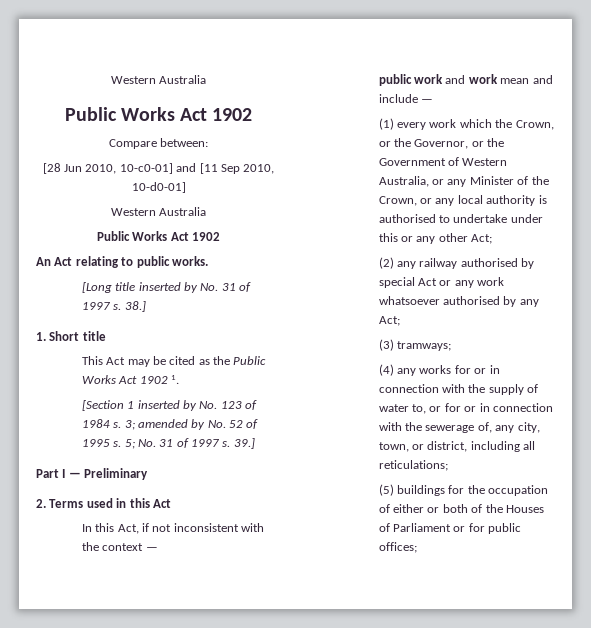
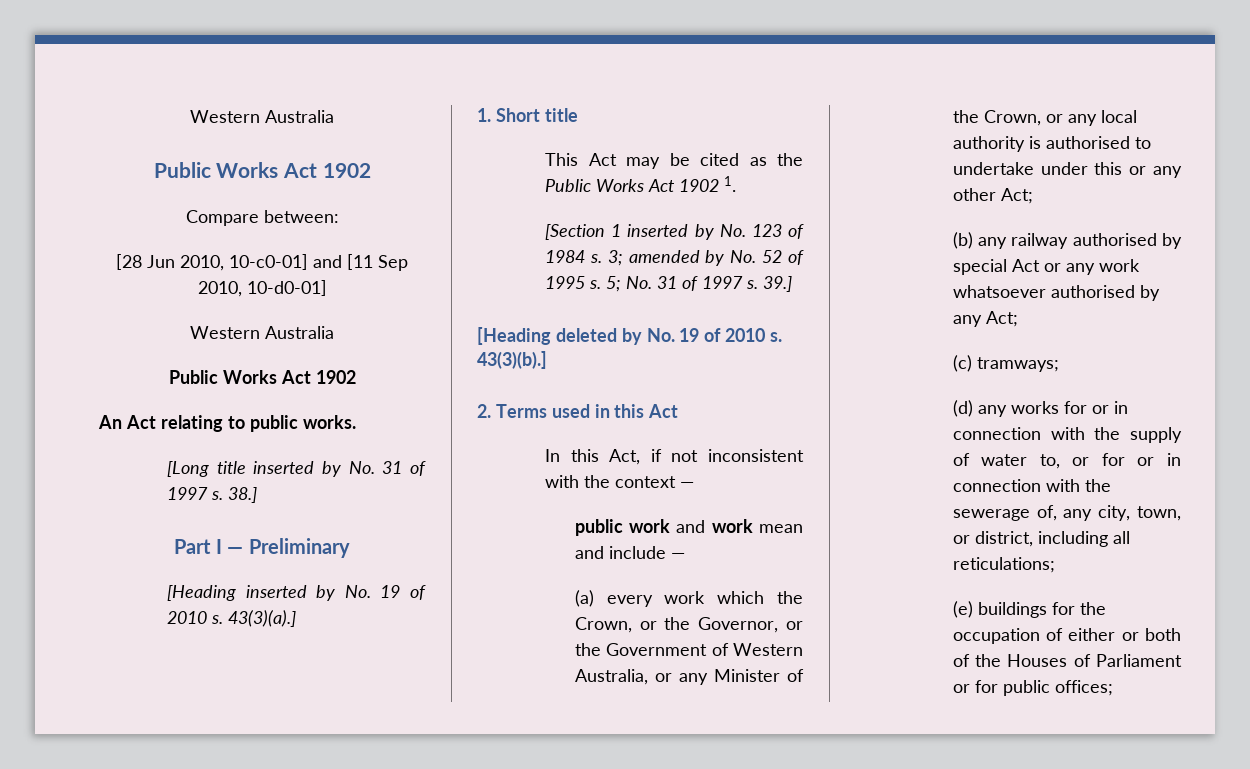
+ Part I — Preliminary
+ [Heading inserted by No. 19 of 2010 s. 43(3)(a).]
- Part I — Preliminary
+ [Heading deleted by No. 19 of 2010 s. 43(3)(b).]
- (1) every work which the Crown, or the Governor, or the Government of Western Australia, or any Minister of the Crown, or any local authority is authorised to undertake under this or any other Act;
+ (a) every work which the Crown, or the Governor, or the Government of Western Australia, or any Minister of the Crown, or any local authority is authorised to undertake under this or any other Act;
- (2) any railway authorised by special Act or any work whatsoever authorised by any Act;
+ (b) any railway authorised by special Act or any work whatsoever authorised by any Act;
- (3) tramways;
+ (c) tramways;
- (4) any works for or in connection with the supply of water to, or for or in connection with the sewerage of, any city, town, or district, including all reticulations;
+ (d) any works for or in connection with the supply of water to, or for or in connection with the sewerage of, any city, town, or district, including all reticulations;
- (5) buildings for the occupation of either or both of the Houses of Parliament or for public offices;
+ (e) buildings for the occupation of either or both of the Houses of Parliament or for public offices;

